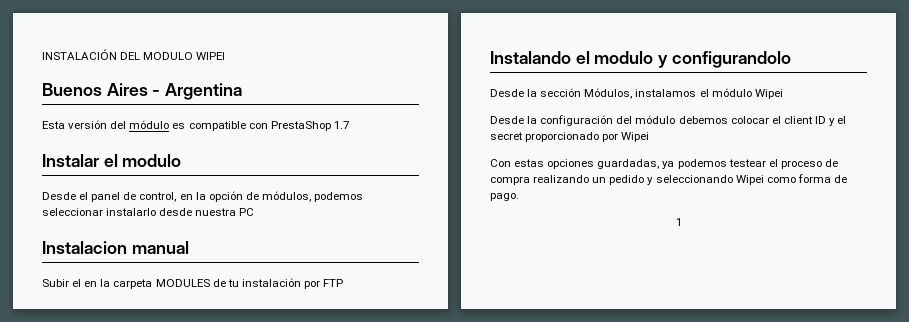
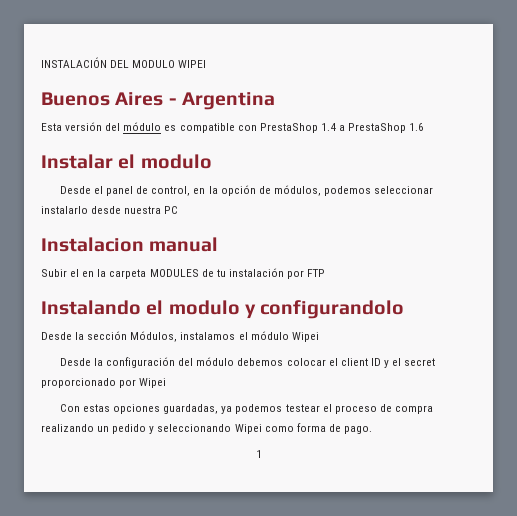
- Esta versión del módulo es compatible con PrestaShop 1.7
+ Esta versión del módulo es compatible con PrestaShop 1.4 a PrestaShop 1.6

